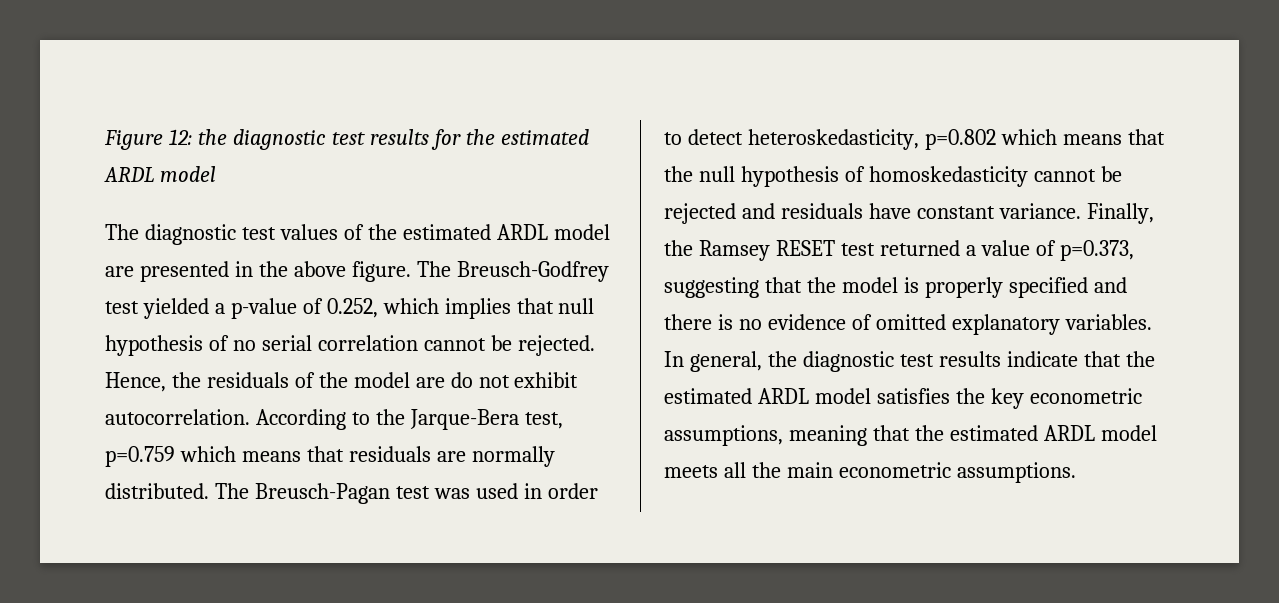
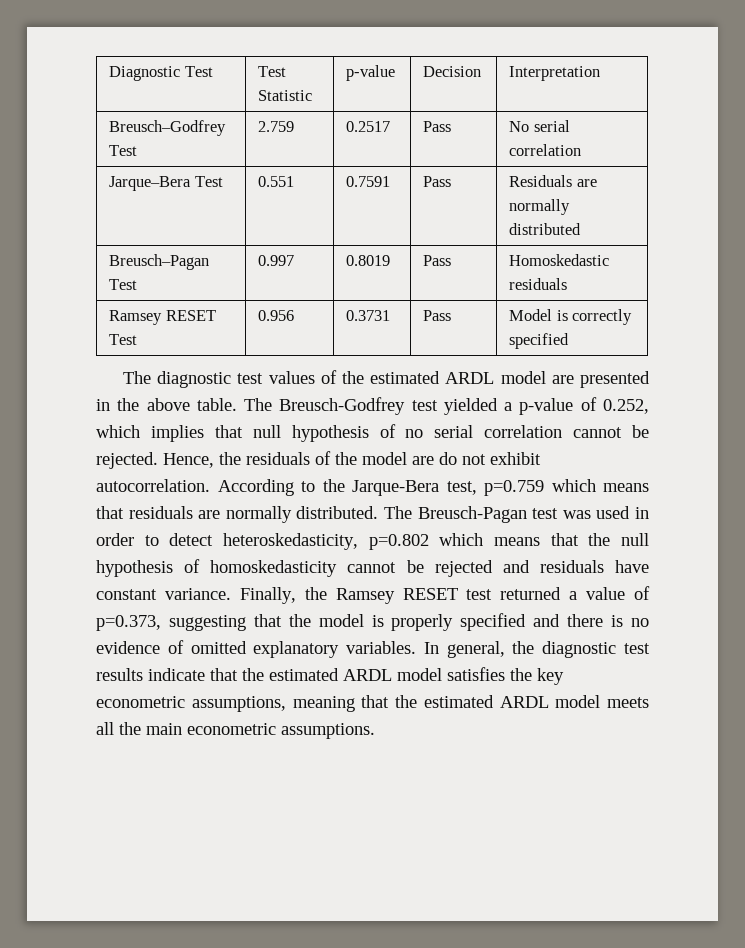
- Figure 12: the diagnostic test results for the estimated ARDL model
+ Diagnostic Test | Test Statistic | p-value | Decision | Interpretation
+ Breusch–Godfrey Test | 2.759 | 0.2517 | Pass | No serial correlation
+ Jarque–Bera Test | 0.551 | 0.7591 | Pass | Residuals are normally distributed
+ Breusch–Pagan Test | 0.997 | 0.8019 | Pass | Homoskedastic residuals
+ Ramsey RESET Test | 0.956 | 0.3731 | Pass | Model is correctly specified
- The diagnostic test values of the estimated ARDL model are presented in the above figure.
+ The diagnostic test values of the estimated ARDL model are presented in the above table.

